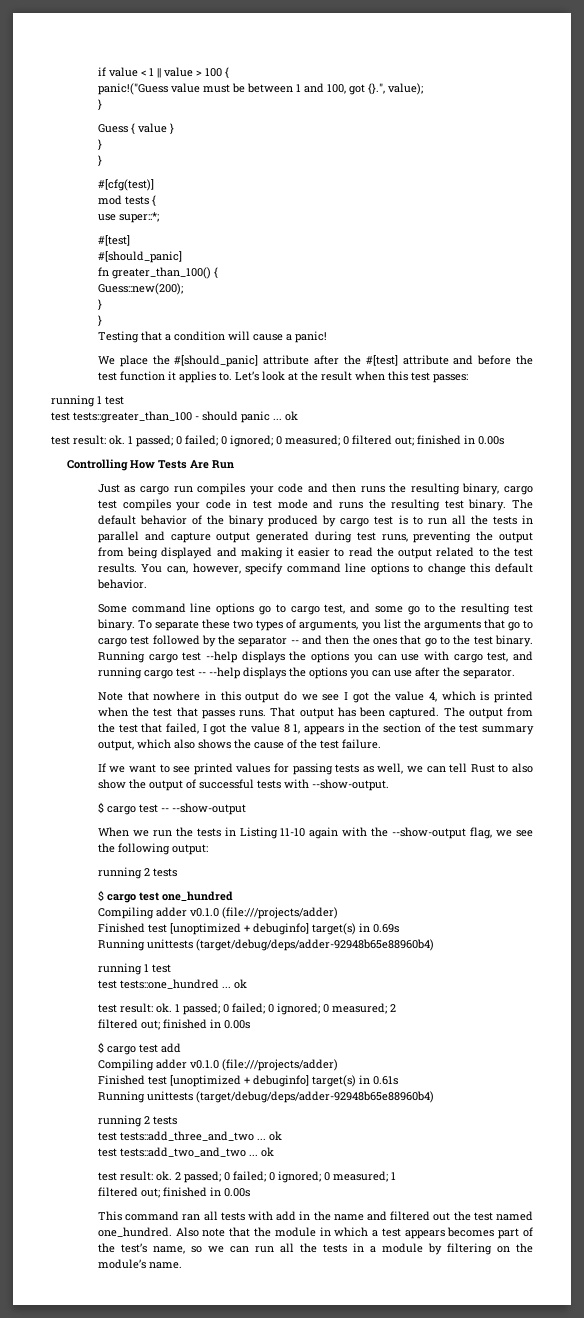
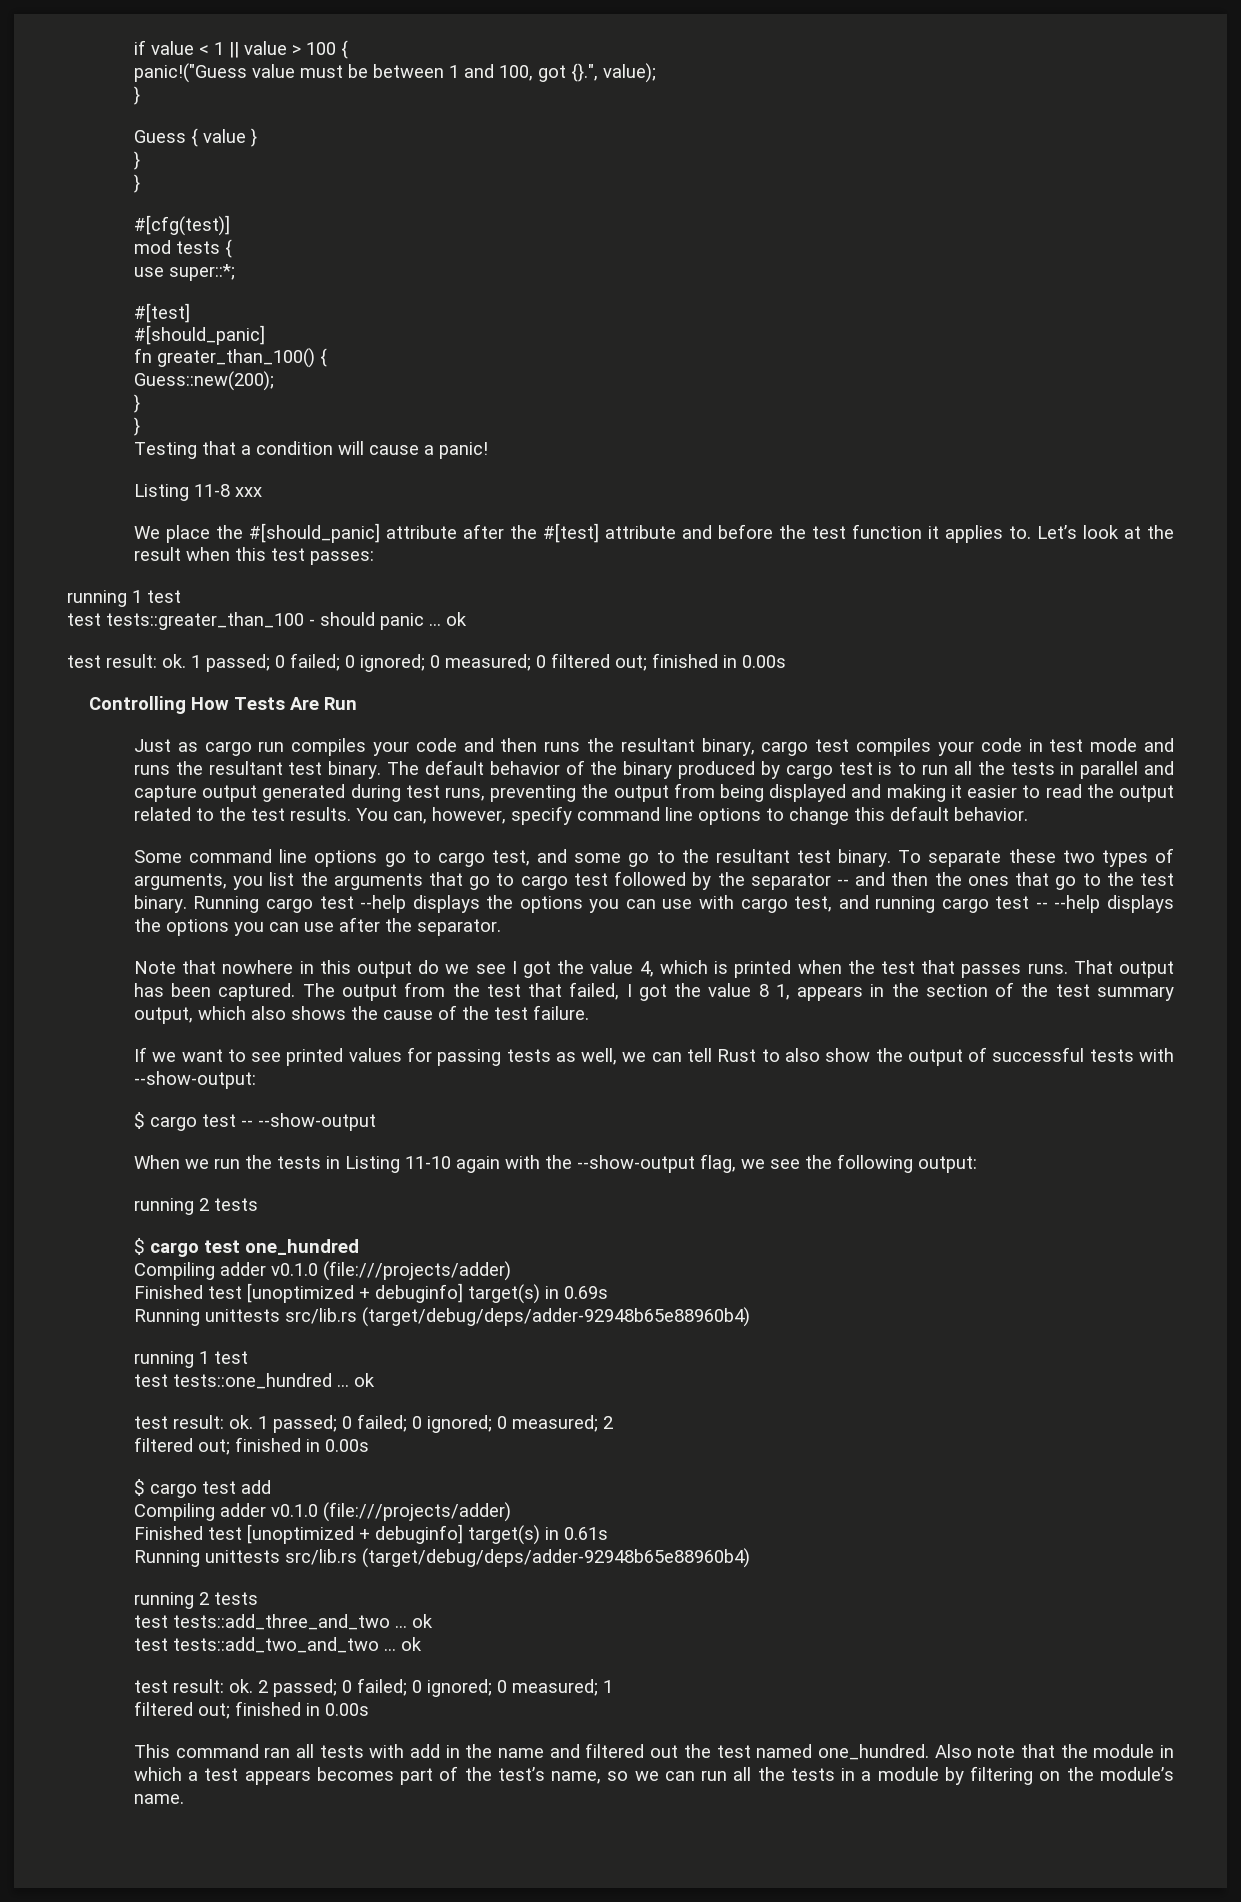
+ Listing 11-8 xxx
- Just as cargo run compiles your code and then runs the resulting binary, cargo test compiles your code in test mode and runs the resulting test binary.
+ Just as cargo run compiles your code and then runs the resultant binary, cargo test compiles your code in test mode and runs the resultant test binary.
- Some command line options go to cargo test, and some go to the resulting test binary.
+ Some command line options go to cargo test, and some go to the resultant test binary.
- If we want to see printed values for passing tests as well, we can tell Rust to also show the output of successful tests with --show-output.
+ If we want to see printed values for passing tests as well, we can tell Rust to also show the output of successful tests with --show-output:
  Finished test [unoptimized + debuginfo] target(s) in 0.69s
- Running unittests (target/debug/deps/adder-92948b65e88960b4)
+ Running unittests src/lib.rs (target/debug/deps/adder-92948b65e88960b4)
  Finished test [unoptimized + debuginfo] target(s) in 0.61s
- Running unittests (target/debug/deps/adder-92948b65e88960b4)
+ Running unittests src/lib.rs (target/debug/deps/adder-92948b65e88960b4)

